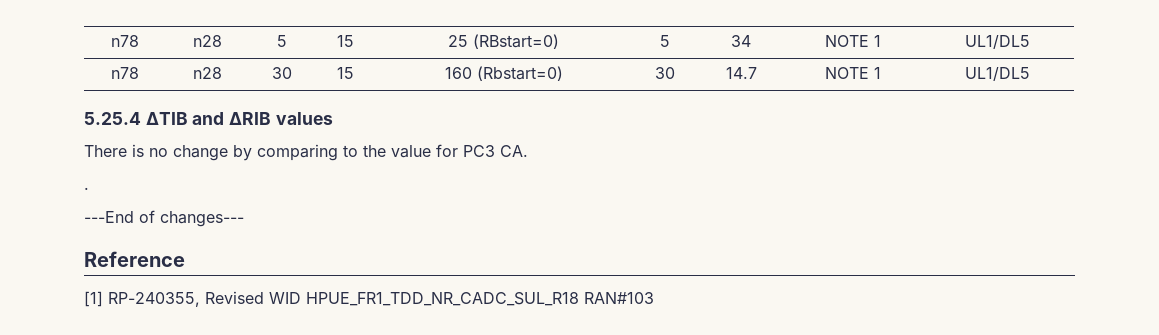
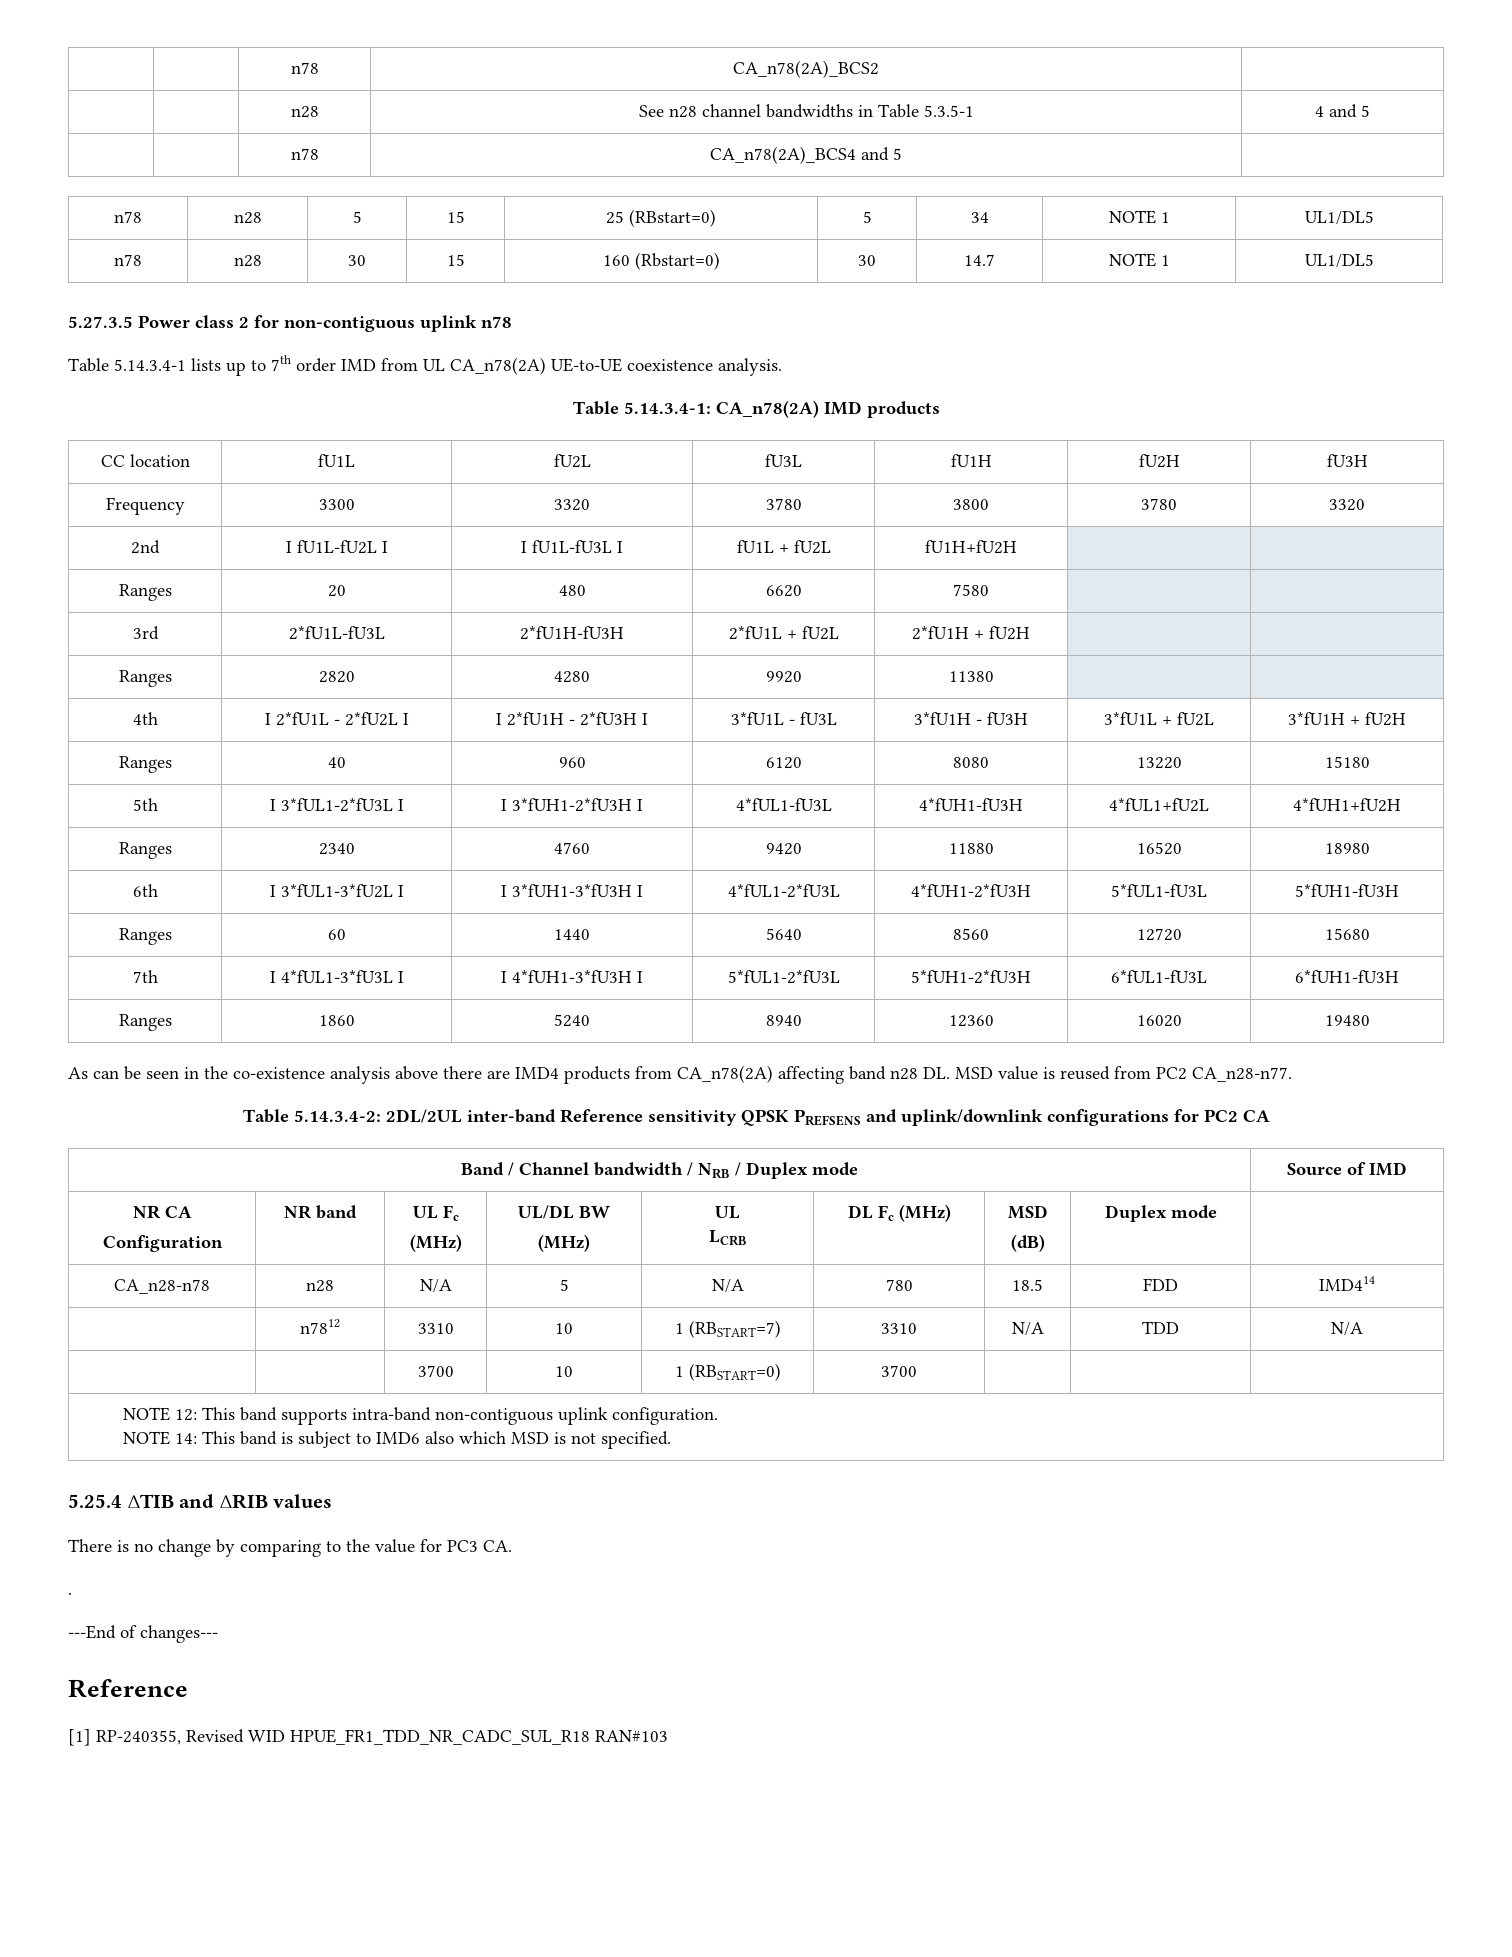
+ | | n78 | CA_n78(2A)_BCS2 |
+ | | n28 | See n28 channel bandwidths in Table 5.3.5-1 | 4 and 5
+ | | n78 | CA_n78(2A)_BCS4 and 5 |
+ 5.27.3.5 Power class 2 for non-contiguous uplink n78
+ Table 5.14.3.4-1 lists up to 7th order IMD from UL CA_n78(2A) UE-to-UE coexistence analysis.
+ Table 5.14.3.4-1: CA_n78(2A) IMD products
+ CC location | fU1L | fU2L | fU3L | fU1H | fU2H | fU3H
+ Frequency | 3300 | 3320 | 3780 | 3800 | 3780 | 3320
+ 2nd | I fU1L-fU2L I | I fU1L-fU3L I | fU1L + fU2L | fU1H+fU2H | |
+ Ranges | 20 | 480 | 6620 | 7580 | |
+ 3rd | 2*fU1L-fU3L | 2*fU1H-fU3H | 2*fU1L + fU2L | 2*fU1H + fU2H | |
+ Ranges | 2820 | 4280 | 9920 | 11380 | |
+ 4th | I 2*fU1L - 2*fU2L I | I 2*fU1H - 2*fU3H I | 3*fU1L - fU3L | 3*fU1H - fU3H | 3*fU1L + fU2L | 3*fU1H + fU2H
+ Ranges | 40 | 960 | 6120 | 8080 | 13220 | 15180
+ 5th | I 3*fUL1-2*fU3L I | I 3*fUH1-2*fU3H I | 4*fUL1-fU3L | 4*fUH1-fU3H | 4*fUL1+fU2L | 4*fUH1+fU2H
+ Ranges | 2340 | 4760 | 9420 | 11880 | 16520 | 18980
+ 6th | I 3*fUL1-3*fU2L I | I 3*fUH1-3*fU3H I | 4*fUL1-2*fU3L | 4*fUH1-2*fU3H | 5*fUL1-fU3L | 5*fUH1-fU3H
+ Ranges | 60 | 1440 | 5640 | 8560 | 12720 | 15680
+ 7th | I 4*fUL1-3*fU3L I | I 4*fUH1-3*fU3H I | 5*fUL1-2*fU3L | 5*fUH1-2*fU3H | 6*fUL1-fU3L | 6*fUH1-fU3H
+ Ranges | 1860 | 5240 | 8940 | 12360 | 16020 | 19480
+ As can be seen in the co-existence analysis above there are IMD4 products from CA_n78(2A) affecting band n28 DL. MSD value is reused from PC2 CA_n28-n77.
+ Table 5.14.3.4-2: 2DL/2UL inter-band Reference sensitivity QPSK PREFSENS and uplink/downlink configurations for PC2 CA
+ Band / Channel bandwidth / NRB / Duplex mode | Source of IMD
+ NR CA
+ Configuration | NR band | UL Fc
+ (MHz) | UL/DL BW
+ (MHz) | UL
+ LCRB | DL Fc (MHz) | MSD
+ (dB) | Duplex mode |
+ CA_n28-n78 | n28 | N/A | 5 | N/A | 780 | 18.5 | FDD | IMD414
+ | n7812 | 3310 | 10 | 1 (RBSTART=7) | 3310 | N/A | TDD | N/A
+ | | 3700 | 10 | 1 (RBSTART=0) | 3700 | | |
+ NOTE 12: This band supports intra-band non-contiguous uplink configuration.
+ NOTE 14: This band is subject to IMD6 also which MSD is not specified.

